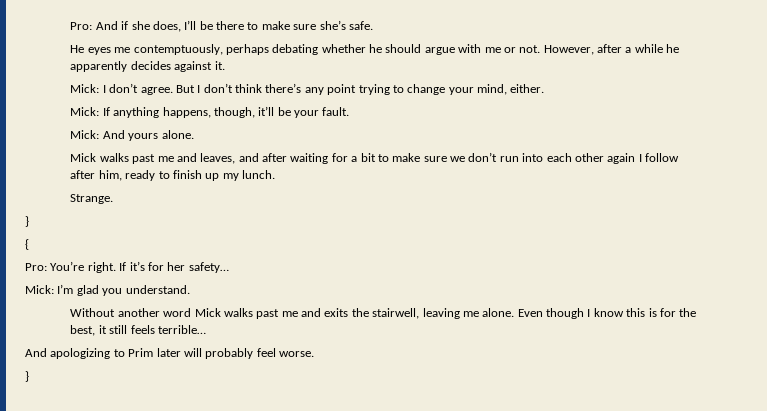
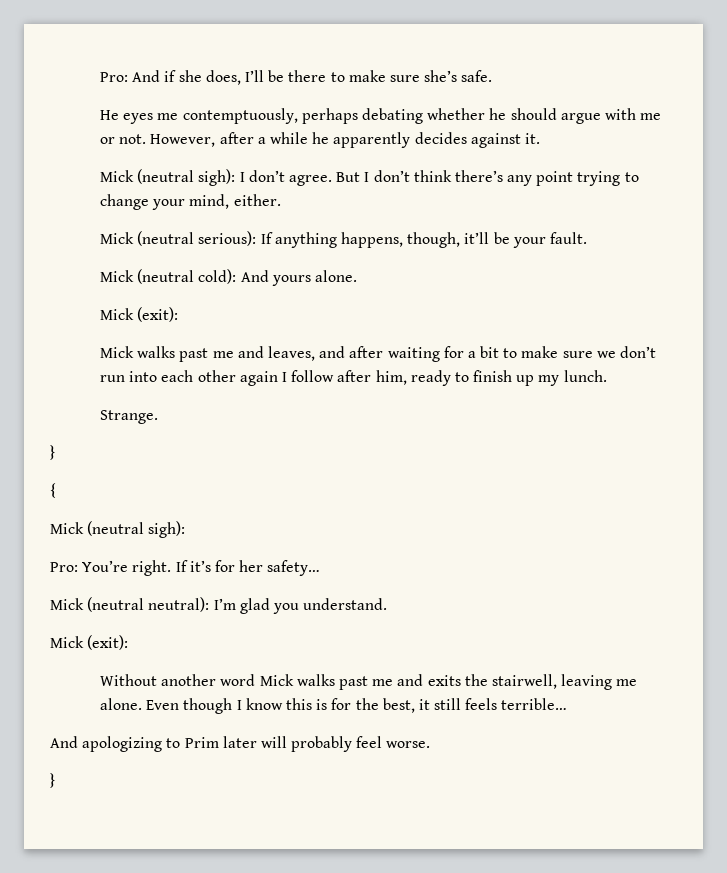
- Mick: I don’t agree.
+ Mick (neutral sigh): I don’t agree.
- Mick: If anything happens, though, it’ll be your fault.
+ Mick (neutral serious): If anything happens, though, it’ll be your fault.
- Mick: And yours alone.
+ Mick (neutral cold): And yours alone.
+ Mick (exit):
  {
+ Mick (neutral sigh):
- Mick: I’m glad you understand.
+ Mick (neutral neutral): I’m glad you understand.
+ Mick (exit):

